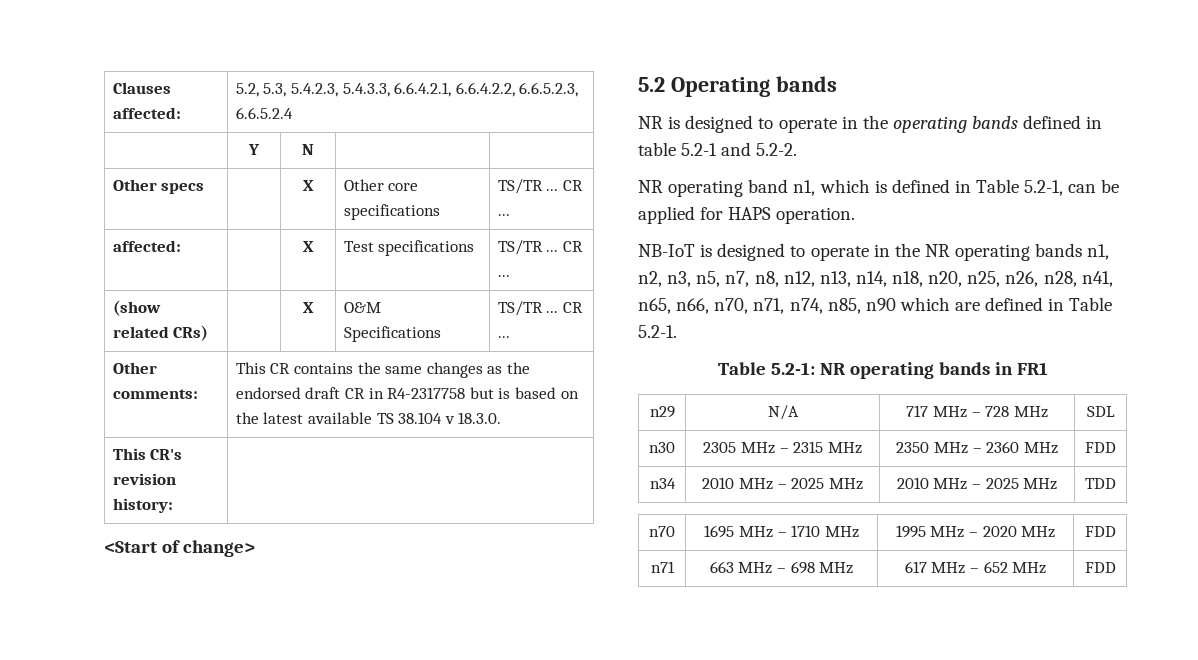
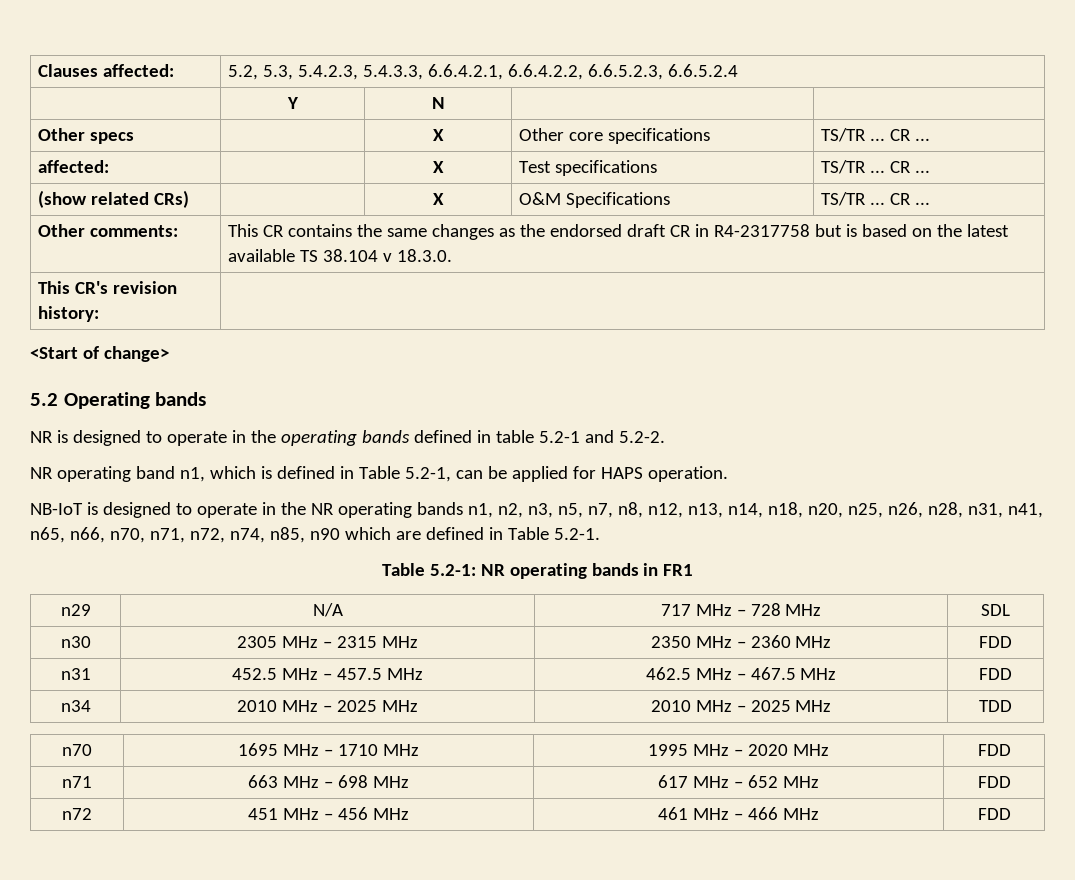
- NB-IoT is designed to operate in the NR operating bands n1, n2, n3, n5, n7, n8, n12, n13, n14, n18, n20, n25, n26, n28, n41, n65, n66, n70, n71, n74, n85, n90 which are defined in Table 5.2-1.
+ NB-IoT is designed to operate in the NR operating bands n1, n2, n3, n5, n7, n8, n12, n13, n14, n18, n20, n25, n26, n28, n31, n41, n65, n66, n70, n71, n72, n74, n85, n90 which are defined in Table 5.2-1.
+ n31 | 452.5 MHz – 457.5 MHz | 462.5 MHz – 467.5 MHz | FDD
+ n72 | 451 MHz – 456 MHz | 461 MHz – 466 MHz | FDD

